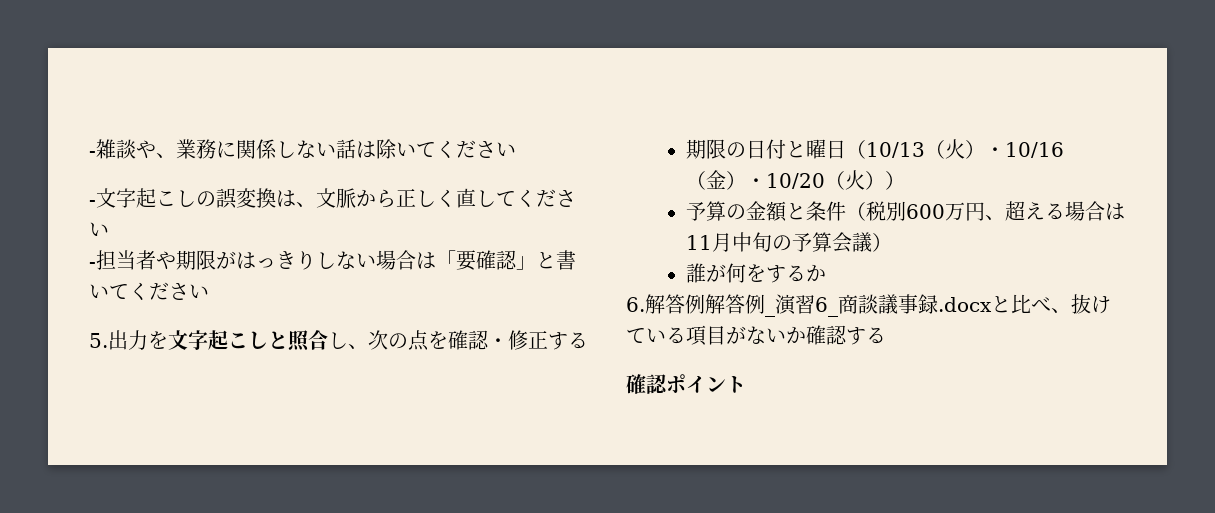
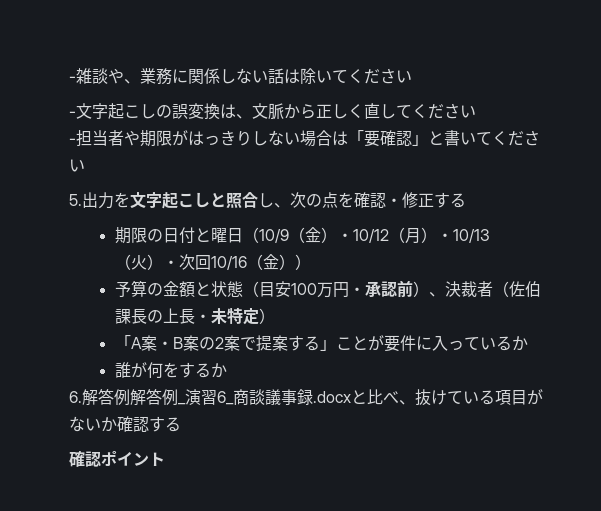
- 期限の日付と曜日（10/13（火）・10/16（金）・10/20（火））
+ 期限の日付と曜日（10/9（金）・10/12（月）・10/13（火）・次回10/16（金））
- 予算の金額と条件（税別600万円、超える場合は11月中旬の予算会議）
+ 予算の金額と状態（目安100万円・承認前）、決裁者（佐伯課長の上長・未特定）
+ 「A案・B案の2案で提案する」ことが要件に入っているか

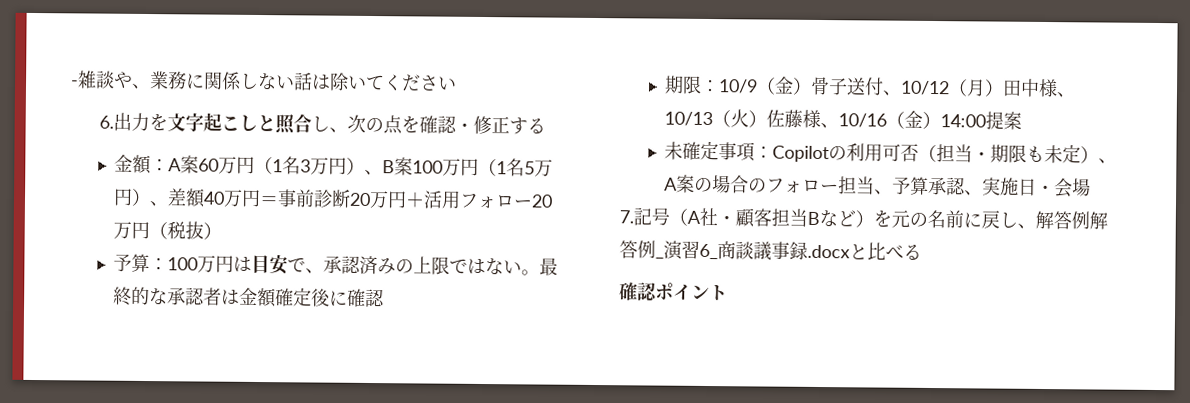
- -文字起こしの誤変換は、文脈から正しく直してください
- -担当者や期限がはっきりしない場合は「要確認」と書いてください
- 5.出力を文字起こしと照合し、次の点を確認・修正する
+ 6.出力を文字起こしと照合し、次の点を確認・修正する
- 期限の日付と曜日（10/9（金）・10/12（月）・10/13（火）・次回10/16（金））
- 予算の金額と状態（目安100万円・承認前）、決裁者（佐伯課長の上長・未特定）
- 「A案・B案の2案で提案する」ことが要件に入っているか
- 誰が何をするか
- 6.解答例解答例_演習6_商談議事録.docxと比べ、抜けている項目がないか確認する
+ 金額：A案60万円（1名3万円）、B案100万円（1名5万円）、差額40万円＝事前診断20万円＋活用フォロー20万円（税抜）
+ 予算：100万円は目安で、承認済みの上限ではない。最終的な承認者は金額確定後に確認
+ 期限：10/9（金）骨子送付、10/12（月）田中様、10/13（火）佐藤様、10/16（金）14:00提案
+ 未確定事項：Copilotの利用可否（担当・期限も未定）、A案の場合のフォロー担当、予算承認、実施日・会場
+ 7.記号（A社・顧客担当Bなど）を元の名前に戻し、解答例解答例_演習6_商談議事録.docxと比べる

